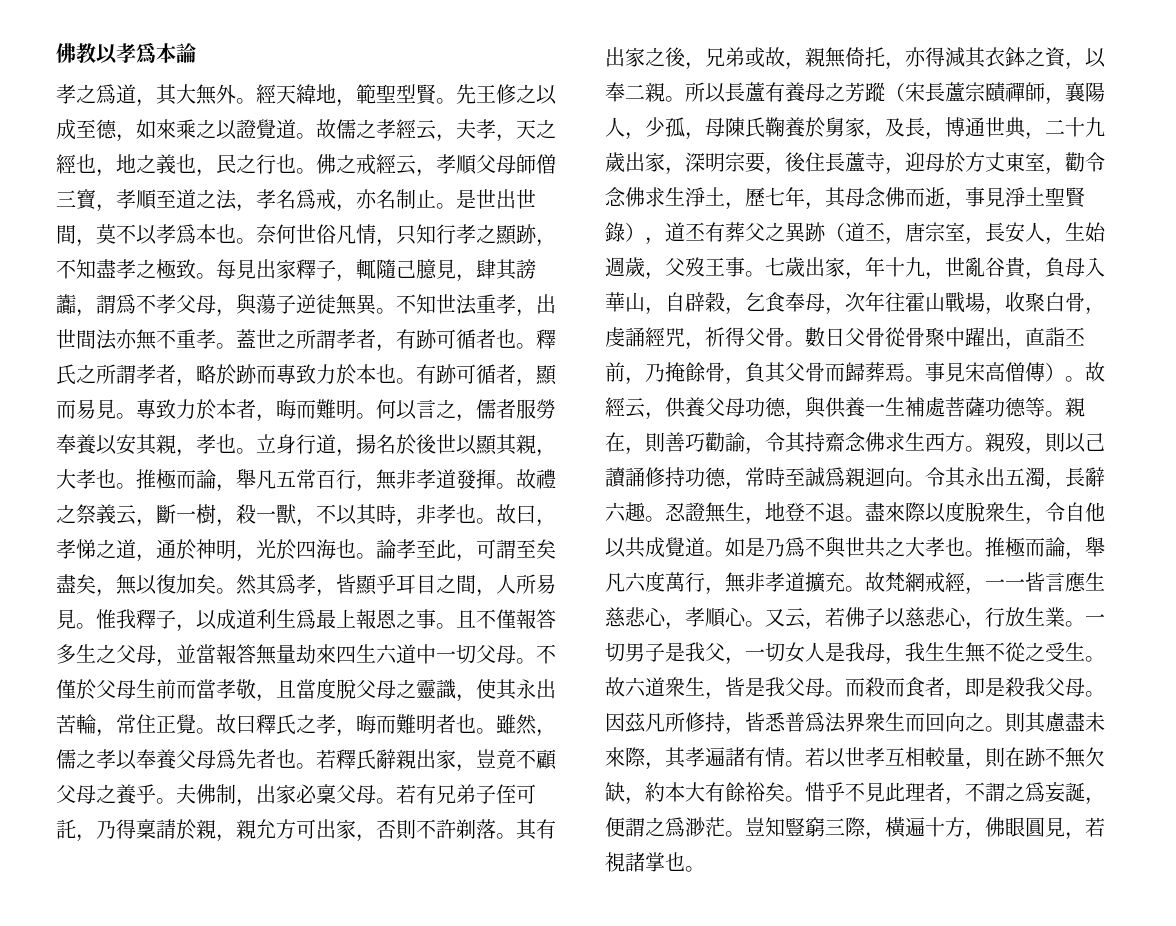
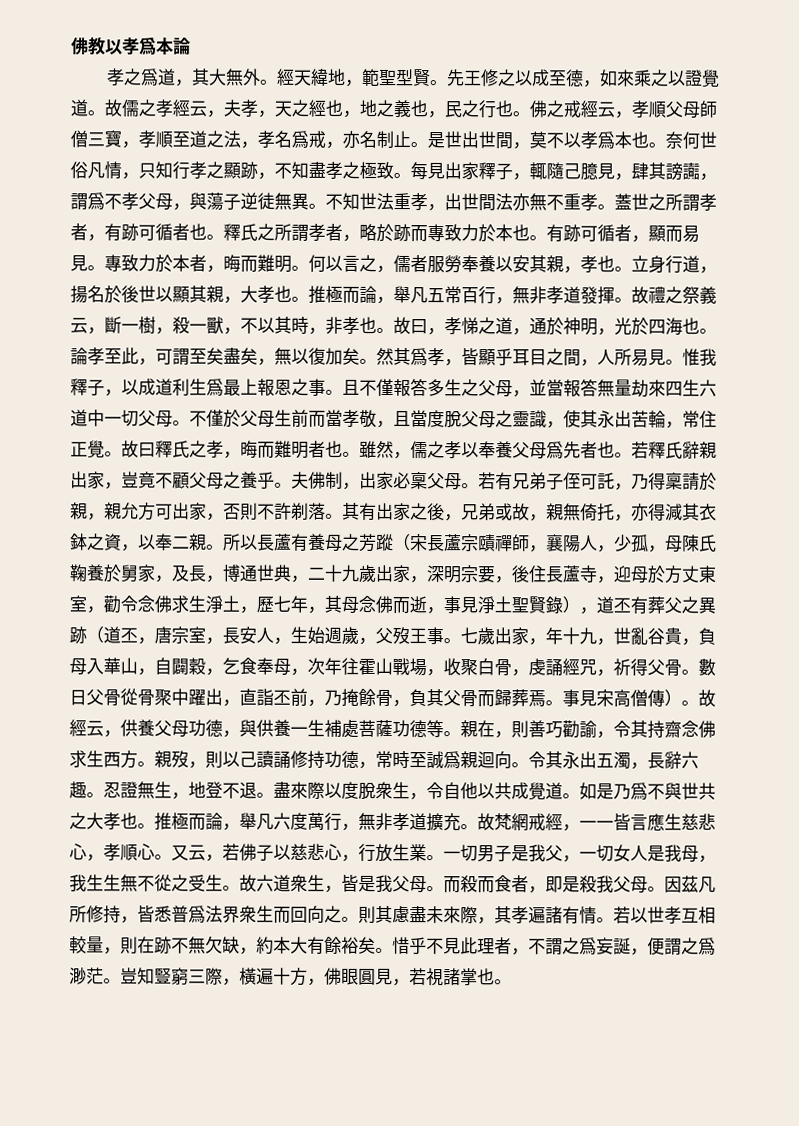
- 七歲出家，年十九，世亂谷貴，負母入華山，自辟穀，乞食奉母，次年往霍山戰場，收聚白骨，虔誦經咒，祈得父骨。
+ 七歲出家，年十九，世亂谷貴，負母入華山，自闢穀，乞食奉母，次年往霍山戰場，收聚白骨，虔誦經咒，祈得父骨。

